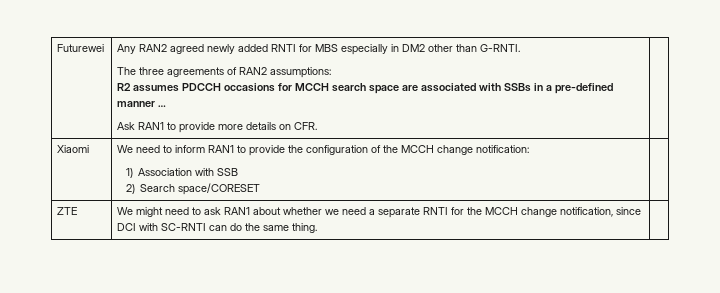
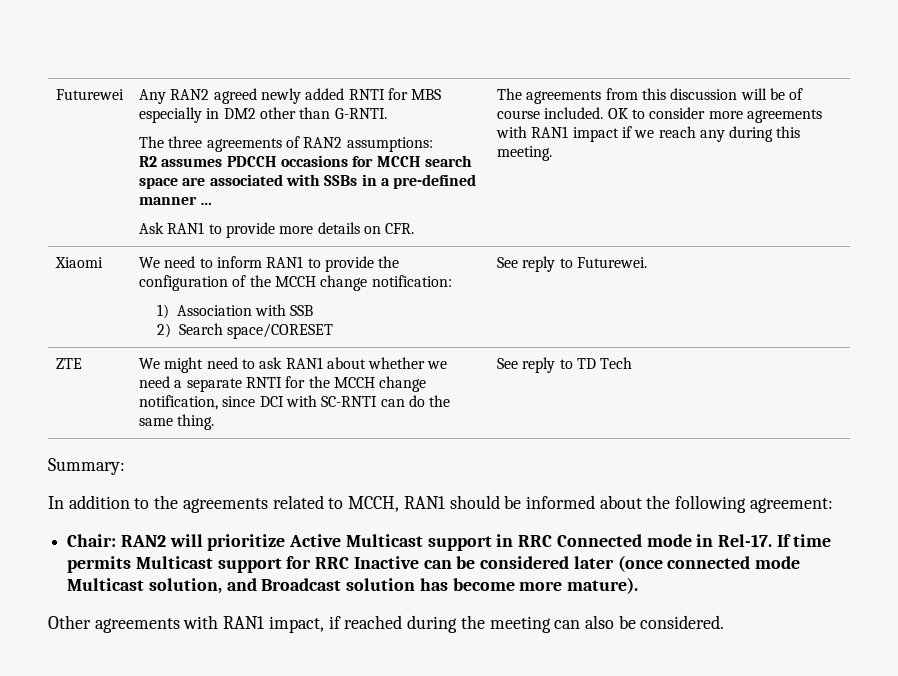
+ The agreements from this discussion will be of course included. OK to consider more agreements with RAN1 impact if we reach any during this meeting.
  Xiaomi | We need to inform RAN1 to provide the configuration of the MCCH change notification:
  1) Association with SSB
- 2) Search space/CORESET |
+ 2) Search space/CORESET | See reply to Futurewei.
- ZTE | We might need to ask RAN1 about whether we need a separate RNTI for the MCCH change notification, since DCI with SC-RNTI can do the same thing. |
+ ZTE | We might need to ask RAN1 about whether we need a separate RNTI for the MCCH change notification, since DCI with SC-RNTI can do the same thing. | See reply to TD Tech
+ Summary:
+ In addition to the agreements related to MCCH, RAN1 should be informed about the following agreement:
+ Chair: RAN2 will prioritize Active Multicast support in RRC Connected mode in Rel-17. If time permits Multicast support for RRC Inactive can be considered later (once connected mode Multicast solution, and Broadcast solution has become more mature).
+ Other agreements with RAN1 impact, if reached during the meeting can also be considered.

